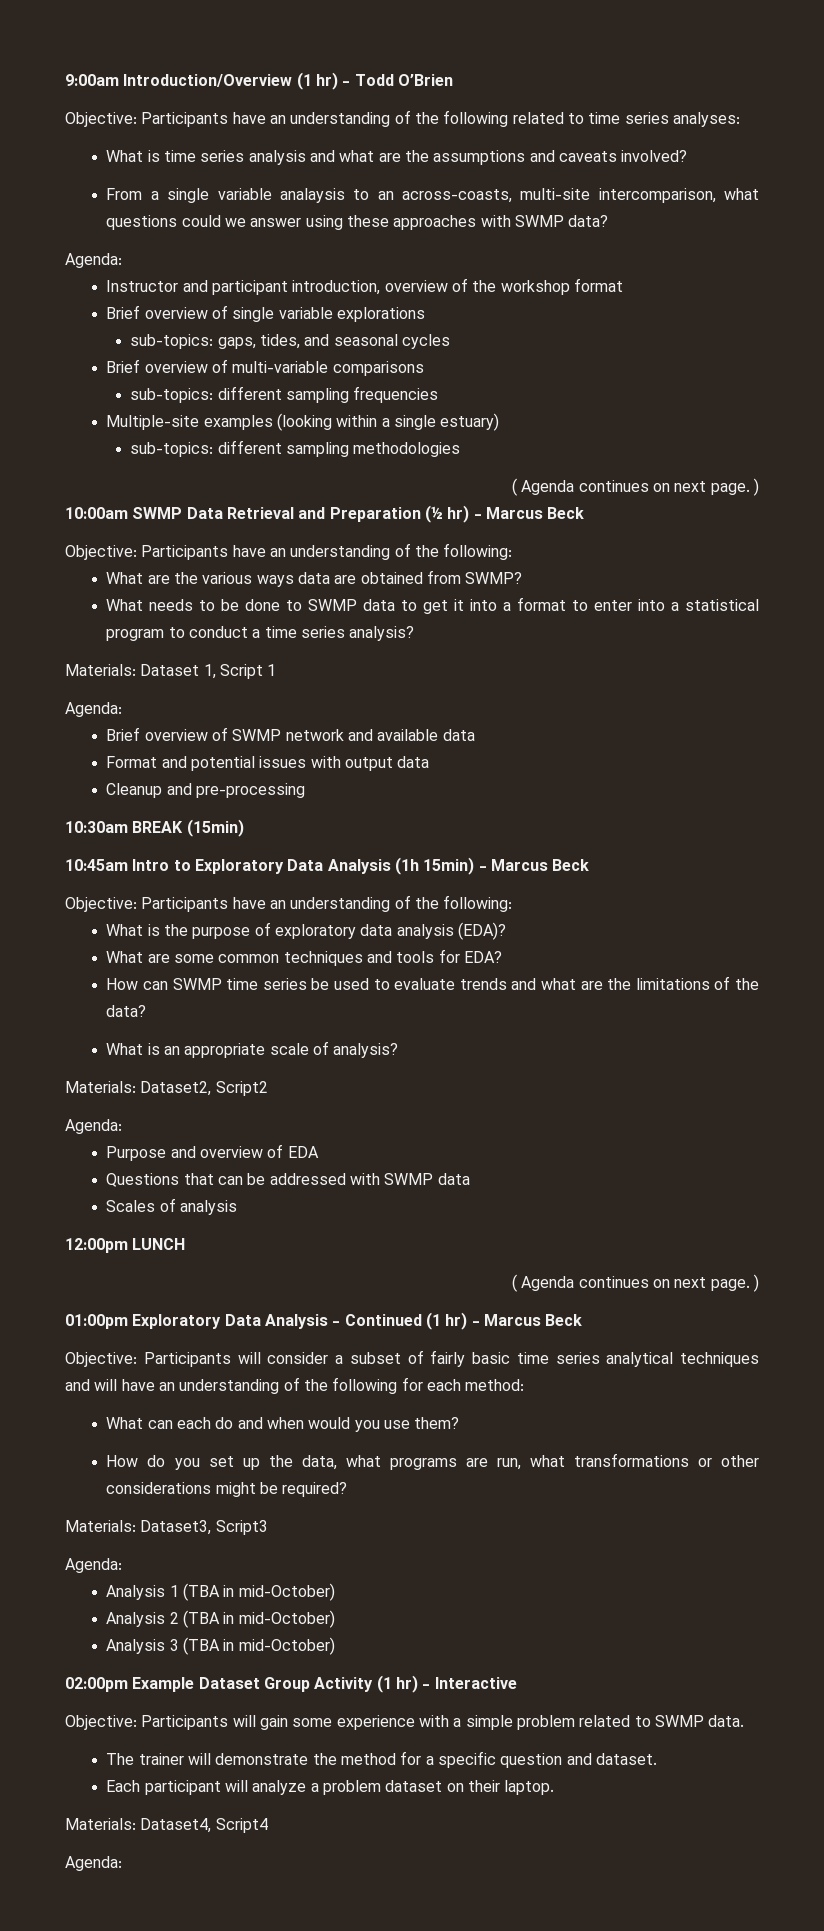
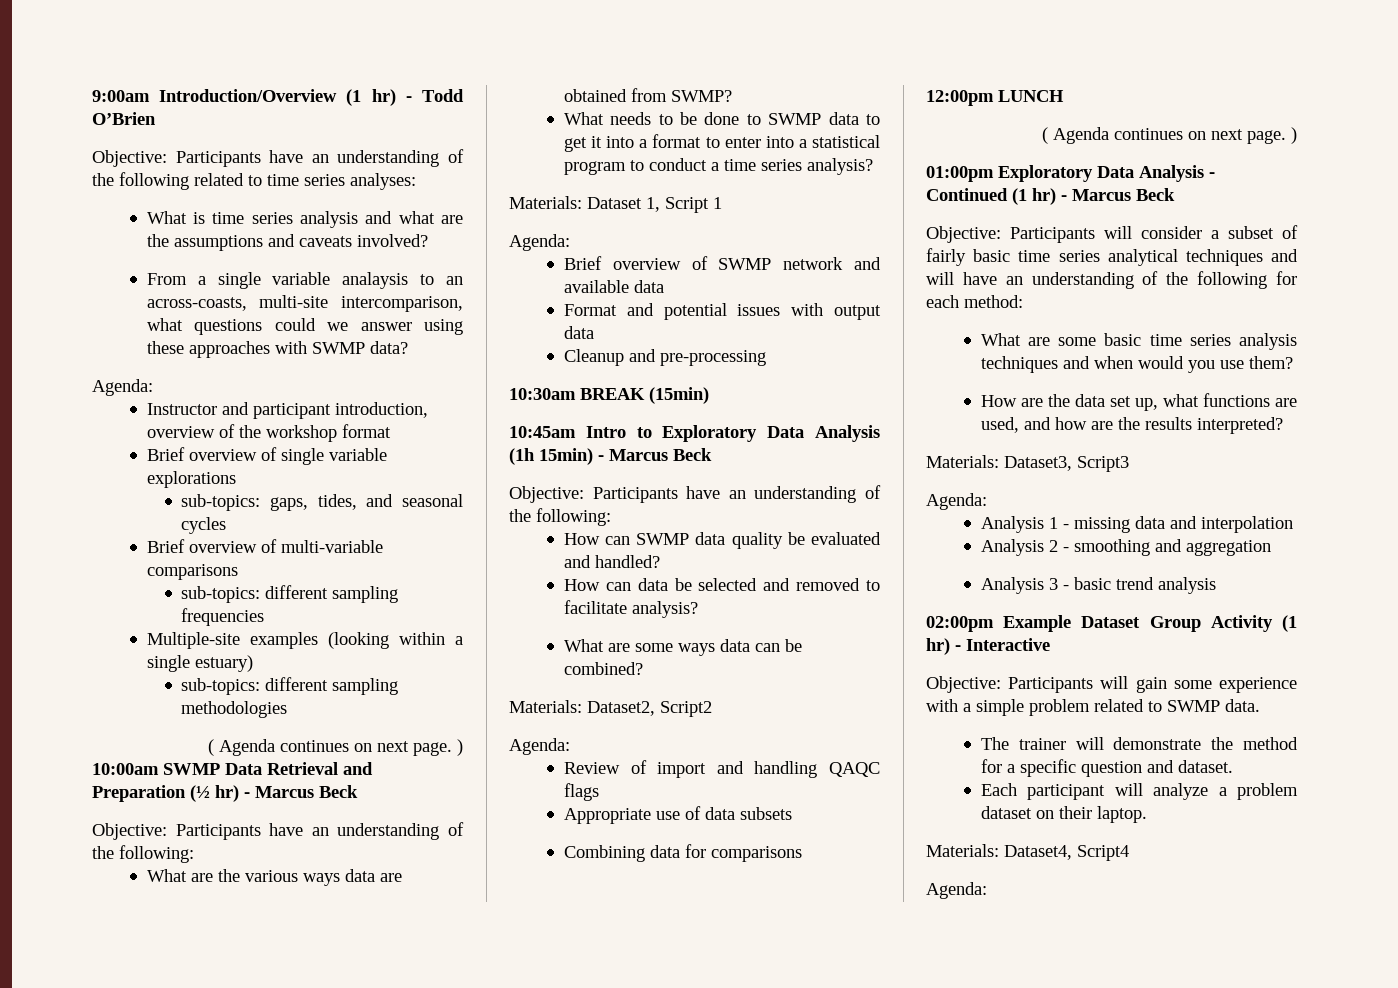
- What is the purpose of exploratory data analysis (EDA)?
- What are some common techniques and tools for EDA?
- How can SWMP time series be used to evaluate trends and what are the limitations of the data?
- What is an appropriate scale of analysis?
+ How can SWMP data quality be evaluated and handled?
+ How can data be selected and removed to facilitate analysis?
+ What are some ways data can be combined?
  Materials: Dataset2, Script2
  Agenda:
- Purpose and overview of EDA
- Questions that can be addressed with SWMP data
- Scales of analysis
+ Review of import and handling QAQC flags
+ Appropriate use of data subsets
+ Combining data for comparisons
- What can each do and when would you use them?
+ What are some basic time series analysis techniques and when would you use them?
- How do you set up the data, what programs are run, what transformations or other considerations might be required?
+ How are the data set up, what functions are used, and how are the results interpreted?
- Analysis 1 (TBA in mid-October)
- Analysis 2 (TBA in mid-October)
- Analysis 3 (TBA in mid-October)
+ Analysis 1 - missing data and interpolation
+ Analysis 2 - smoothing and aggregation
+ Analysis 3 - basic trend analysis

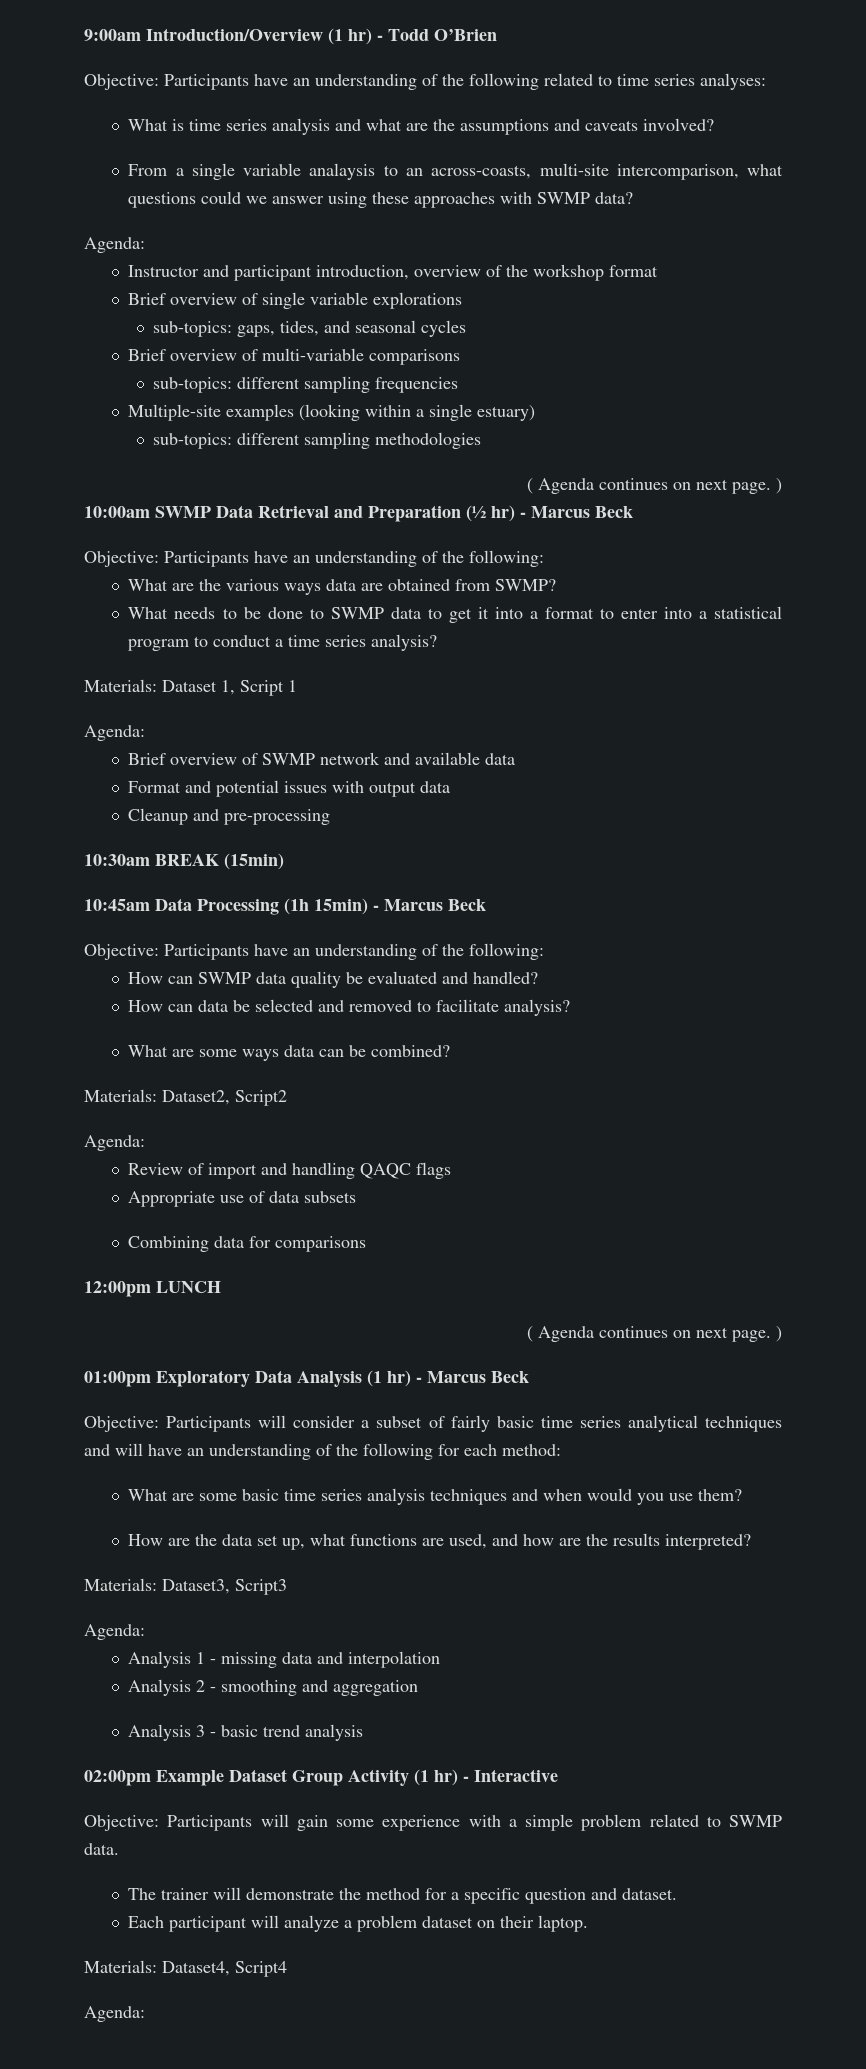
- 10:45am Intro to Exploratory Data Analysis (1h 15min) - Marcus Beck
+ 10:45am Data Processing (1h 15min) - Marcus Beck
- 01:00pm Exploratory Data Analysis - Continued (1 hr) - Marcus Beck
+ 01:00pm Exploratory Data Analysis (1 hr) - Marcus Beck

